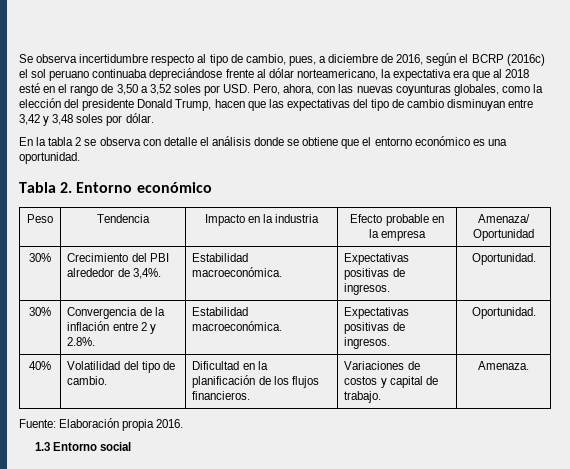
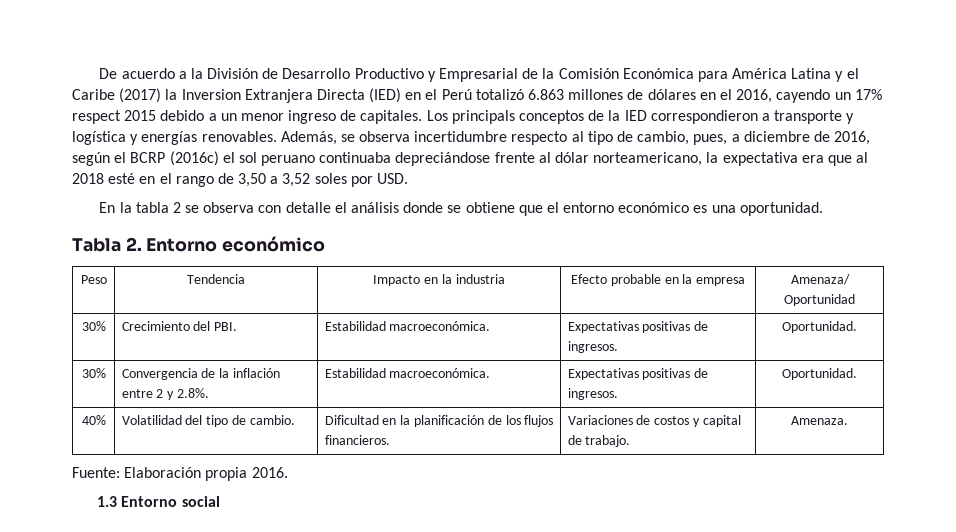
- Se observa incertidumbre respecto al tipo de cambio, pues, a diciembre de 2016, según el BCRP (2016c) el sol peruano continuaba depreciándose frente al dólar norteamericano, la expectativa era que al 2018 esté en el rango de 3,50 a 3,52 soles por USD. Pero, ahora, con las nuevas coyunturas globales, como la elección del presidente Donald Trump, hacen que las expectativas del tipo de cambio disminuyan entre 3,42 y 3,48 soles por dólar.
+ De acuerdo a la División de Desarrollo Productivo y Empresarial de la Comisión Económica para América Latina y el Caribe (2017) la Inversion Extranjera Directa (IED) en el Perú totalizó 6.863 millones de dólares en el 2016, cayendo un 17% respect 2015 debido a un menor ingreso de capitales. Los principals conceptos de la IED correspondieron a transporte y logística y energías renovables. Además, se observa incertidumbre respecto al tipo de cambio, pues, a diciembre de 2016, según el BCRP (2016c) el sol peruano continuaba depreciándose frente al dólar norteamericano, la expectativa era que al 2018 esté en el rango de 3,50 a 3,52 soles por USD.
- 30% | Crecimiento del PBI alrededor de 3,4%. | Estabilidad macroeconómica. | Expectativas positivas de ingresos. | Oportunidad.
+ 30% | Crecimiento del PBI. | Estabilidad macroeconómica. | Expectativas positivas de ingresos. | Oportunidad.

